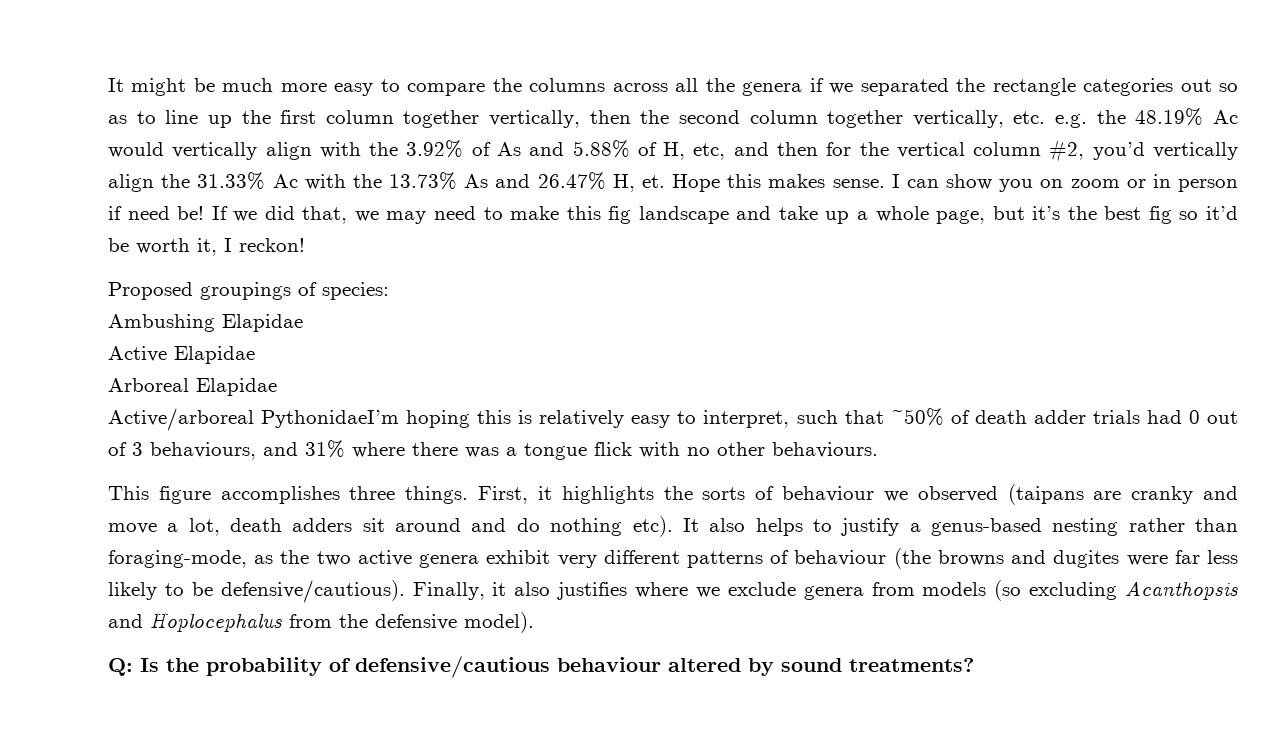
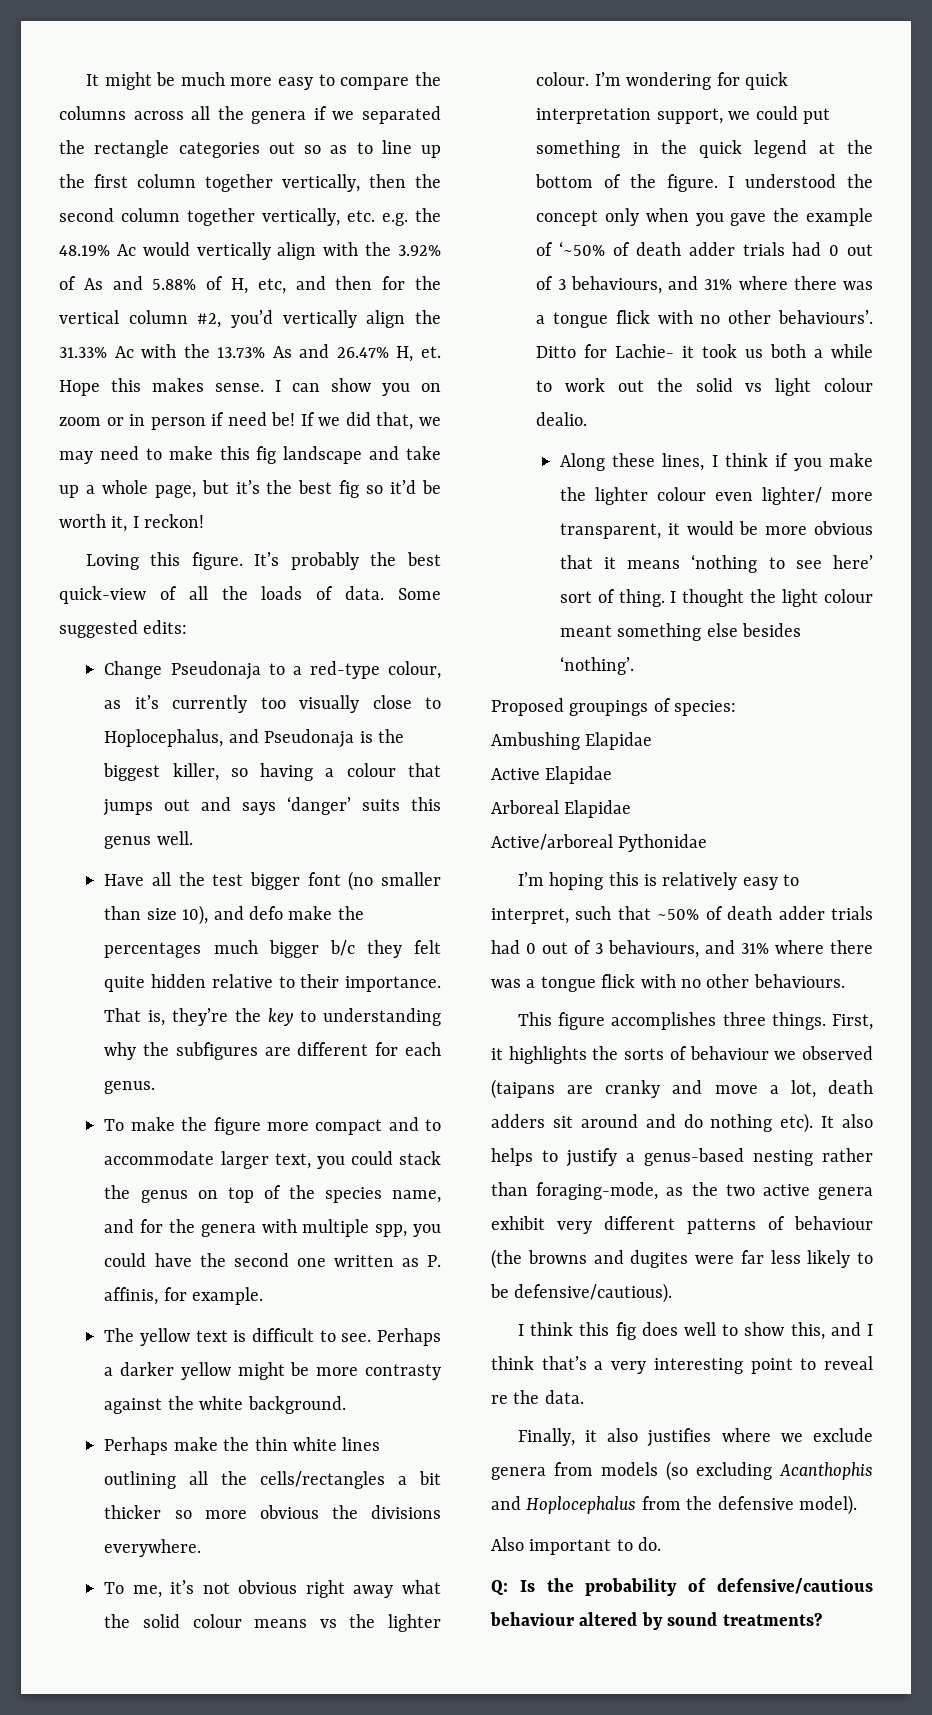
+ Loving this figure. It’s probably the best quick-view of all the loads of data. Some suggested edits:
+ Change Pseudonaja to a red-type colour, as it’s currently too visually close to Hoplocephalus, and Pseudonaja is the biggest killer, so having a colour that jumps out and says ‘danger’ suits this genus well.
+ Have all the test bigger font (no smaller than size 10), and defo make the percentages much bigger b/c they felt quite hidden relative to their importance. That is, they’re the key to understanding why the subfigures are different for each genus.
+ To make the figure more compact and to accommodate larger text, you could stack the genus on top of the species name, and for the genera with multiple spp, you could have the second one written as P. affinis, for example.
+ The yellow text is difficult to see. Perhaps a darker yellow might be more contrasty against the white background.
+ Perhaps make the thin white lines outlining all the cells/rectangles a bit thicker so more obvious the divisions everywhere.
+ To me, it’s not obvious right away what the solid colour means vs the lighter colour. I’m wondering for quick interpretation support, we could put something in the quick legend at the bottom of the figure. I understood the concept only when you gave the example of ‘~50% of death adder trials had 0 out of 3 behaviours, and 31% where there was a tongue flick with no other behaviours’. Ditto for Lachie- it took us both a while to work out the solid vs light colour dealio.
+ Along these lines, I think if you make the lighter colour even lighter/ more transparent, it would be more obvious that it means ‘nothing to see here’ sort of thing. I thought the light colour meant something else besides ‘nothing’.
- Active/arboreal PythonidaeI’m hoping this is relatively easy to interpret, such that ~50% of death adder trials had 0 out of 3 behaviours, and 31% where there was a tongue flick with no other behaviours.
+ Active/arboreal Pythonidae
+ I’m hoping this is relatively easy to interpret, such that ~50% of death adder trials had 0 out of 3 behaviours, and 31% where there was a tongue flick with no other behaviours.
- It also helps to justify a genus-based nesting rather than foraging-mode, as the two active genera exhibit very different patterns of behaviour (the browns and dugites were far less likely to be defensive/cautious). Finally, it also justifies where we exclude genera from models (so excluding Acanthopsis and Hoplocephalus from the defensive model).
+ It also helps to justify a genus-based nesting rather than foraging-mode, as the two active genera exhibit very different patterns of behaviour (the browns and dugites were far less likely to be defensive/cautious).
+ I think this fig does well to show this, and I think that’s a very interesting point to reveal re the data.
+ Finally, it also justifies where we exclude genera from models (so excluding Acanthophis and Hoplocephalus from the defensive model).
+ Also important to do.

